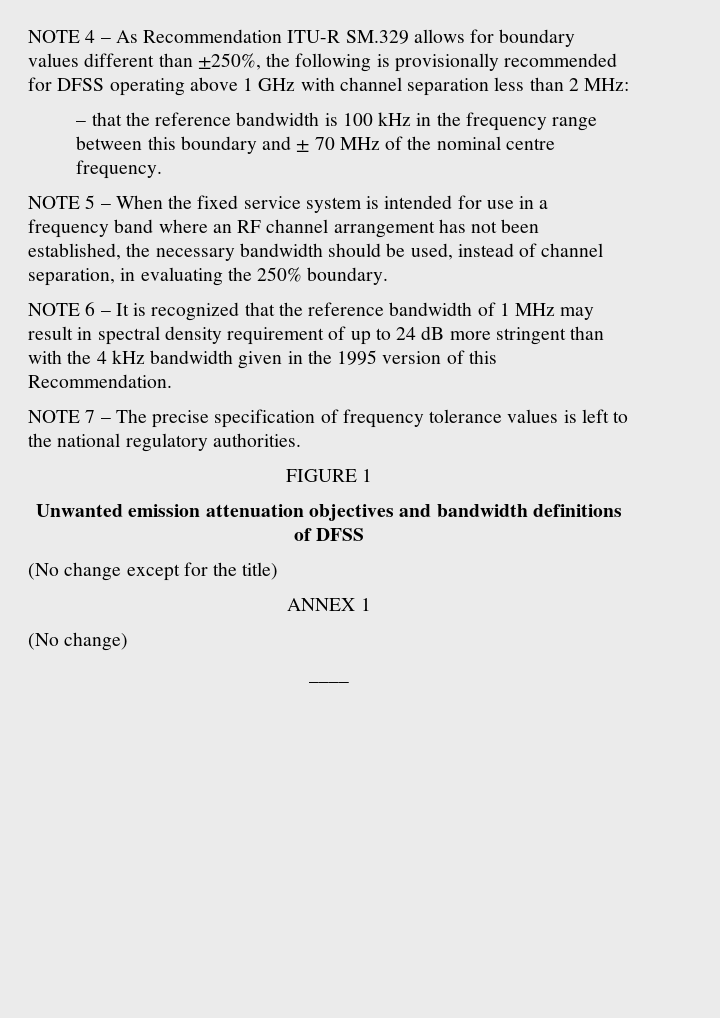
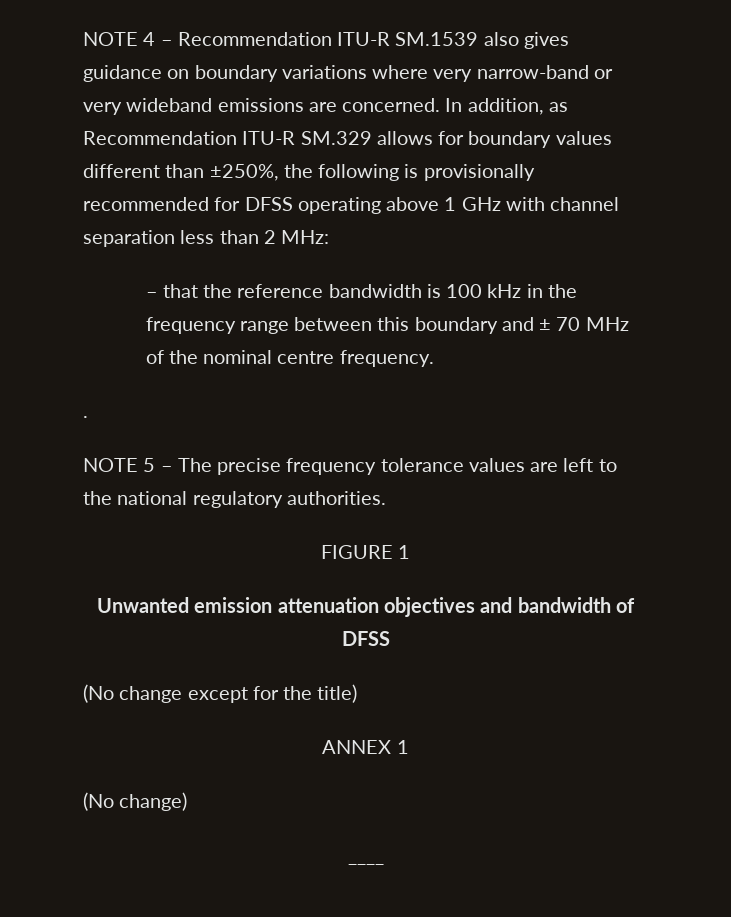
- NOTE 4 – As Recommendation ITU-R SM.329 allows for boundary values different than ±250%, the following is provisionally recommended for DFSS operating above 1 GHz with channel separation less than 2 MHz:
+ NOTE 4 – Recommendation ITU-R SM.1539 also gives guidance on boundary variations where very narrow-band or very wideband emissions are concerned. In addition, as Recommendation ITU-R SM.329 allows for boundary values different than ±250%, the following is provisionally recommended for DFSS operating above 1 GHz with channel separation less than 2 MHz:
+ .
- NOTE 5 – When the fixed service system is intended for use in a frequency band where an RF channel arrangement has not been established, the necessary bandwidth should be used, instead of channel separation, in evaluating the 250% boundary.
- NOTE 6 – It is recognized that the reference bandwidth of 1 MHz may result in spectral density requirement of up to 24 dB more stringent than with the 4 kHz bandwidth given in the 1995 version of this Recommendation.
- NOTE 7 – The precise specification of frequency tolerance values is left to the national regulatory authorities.
+ NOTE 5 – The precise frequency tolerance values are left to the national regulatory authorities.
- Unwanted emission attenuation objectives and bandwidth definitions of DFSS
+ Unwanted emission attenuation objectives and bandwidth of DFSS

